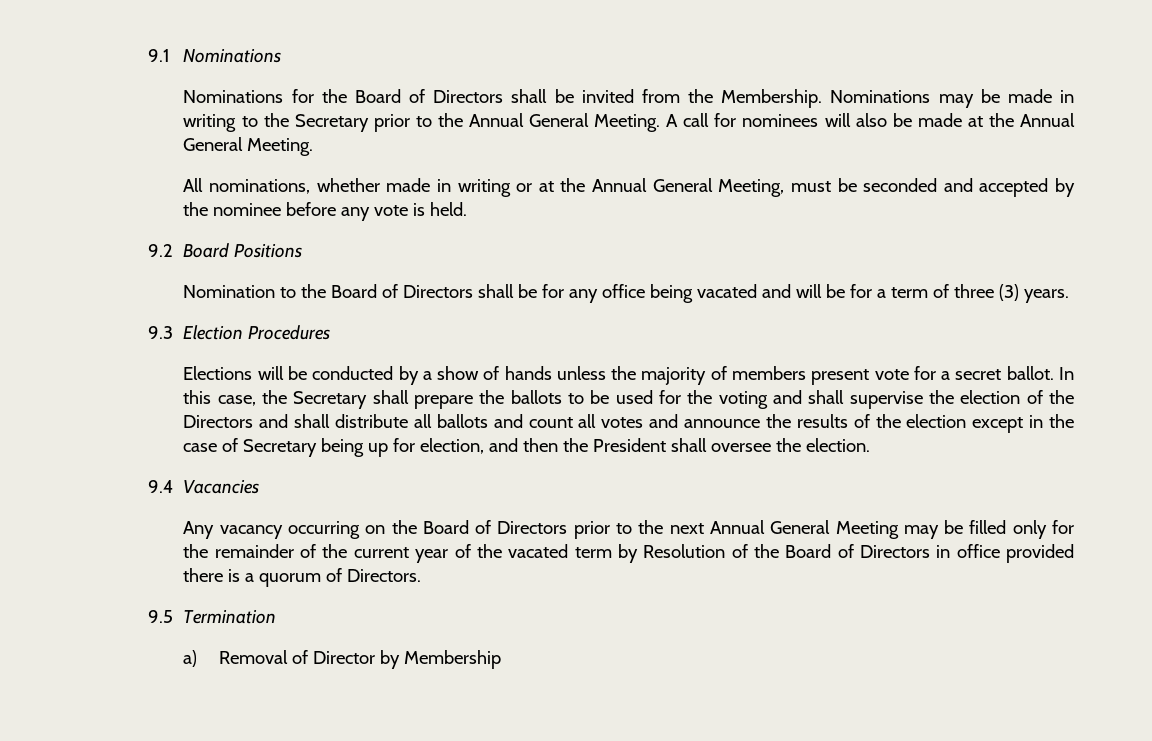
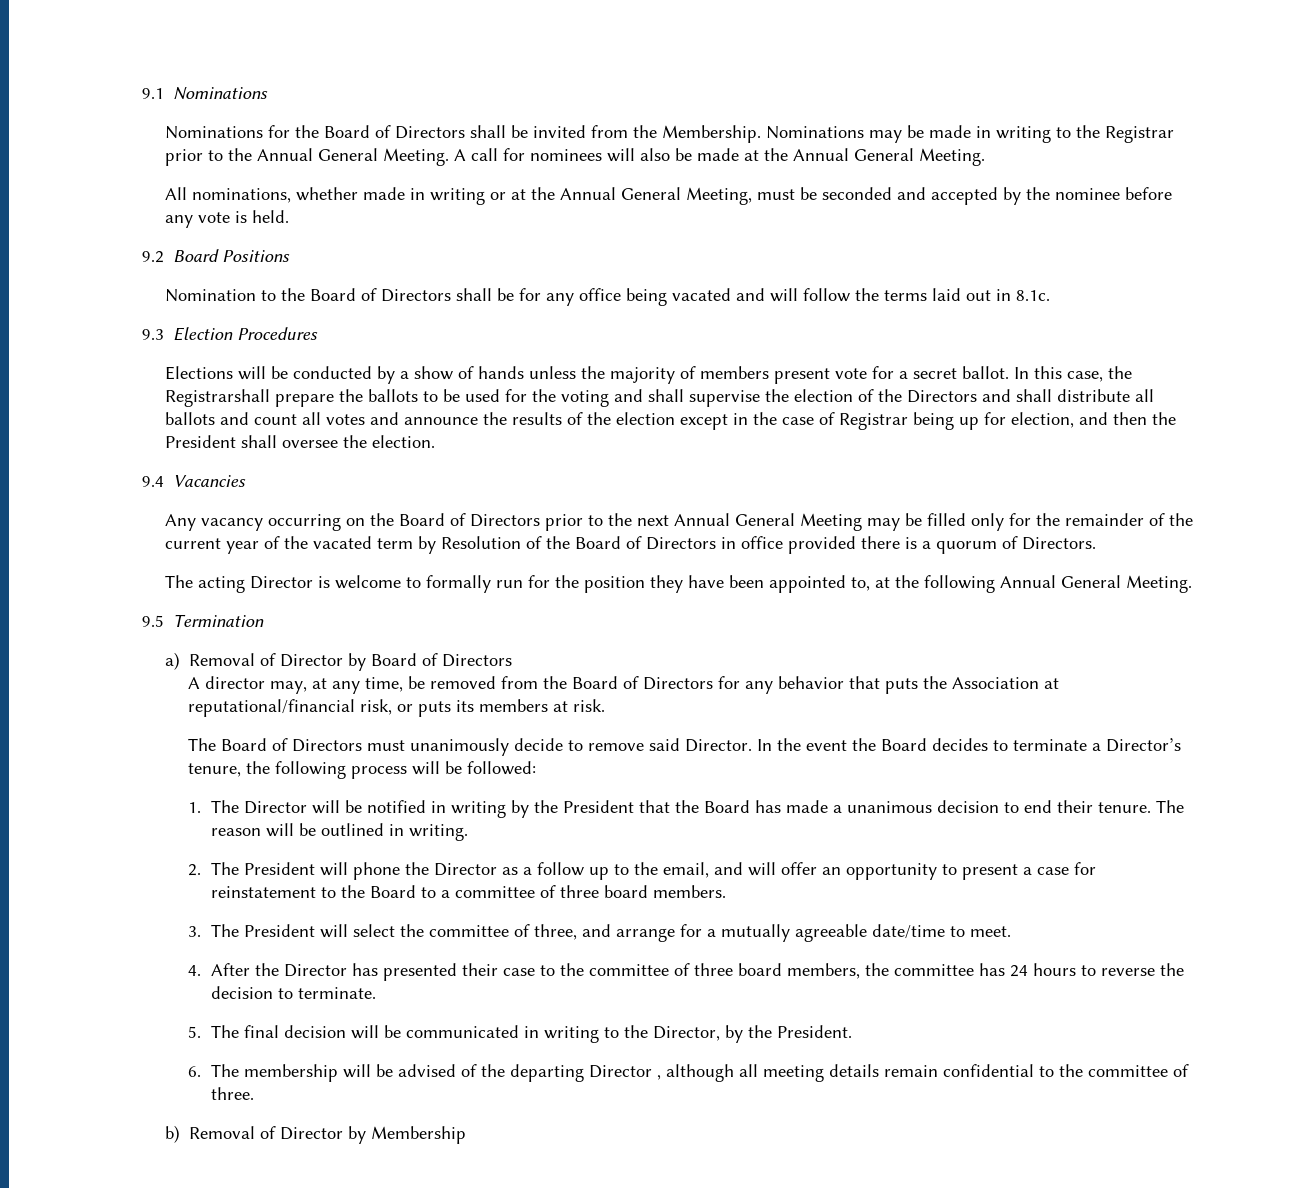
- Nominations may be made in writing to the Secretary prior to the Annual General Meeting.
+ Nominations may be made in writing to the Registrar prior to the Annual General Meeting.
- Nomination to the Board of Directors shall be for any office being vacated and will be for a term of three (3) years.
+ Nomination to the Board of Directors shall be for any office being vacated and will follow the terms laid out in 8.1c.
- In this case, the Secretary shall prepare the ballots to be used for the voting and shall supervise the election of the Directors and shall distribute all ballots and count all votes and announce the results of the election except in the case of Secretary being up for election, and then the President shall oversee the election.
+ In this case, the Registrarshall prepare the ballots to be used for the voting and shall supervise the election of the Directors and shall distribute all ballots and count all votes and announce the results of the election except in the case of Registrar being up for election, and then the President shall oversee the election.
+ The acting Director is welcome to formally run for the position they have been appointed to, at the following Annual General Meeting.
- a) Removal of Director by Membership
+ a) Removal of Director by Board of Directors
+ A director may, at any time, be removed from the Board of Directors for any behavior that puts the Association at reputational/financial risk, or puts its members at risk.
+ The Board of Directors must unanimously decide to remove said Director. In the event the Board decides to terminate a Director’s tenure, the following process will be followed:
+ 1. The Director will be notified in writing by the President that the Board has made a unanimous decision to end their tenure. The reason will be outlined in writing.
+ 2. The President will phone the Director as a follow up to the email, and will offer an opportunity to present a case for reinstatement to the Board to a committee of three board members.
+ 3. The President will select the committee of three, and arrange for a mutually agreeable date/time to meet.
+ 4. After the Director has presented their case to the committee of three board members, the committee has 24 hours to reverse the decision to terminate.
+ 5. The final decision will be communicated in writing to the Director, by the President.
+ 6. The membership will be advised of the departing Director , although all meeting details remain confidential to the committee of three.
+ b) Removal of Director by Membership

